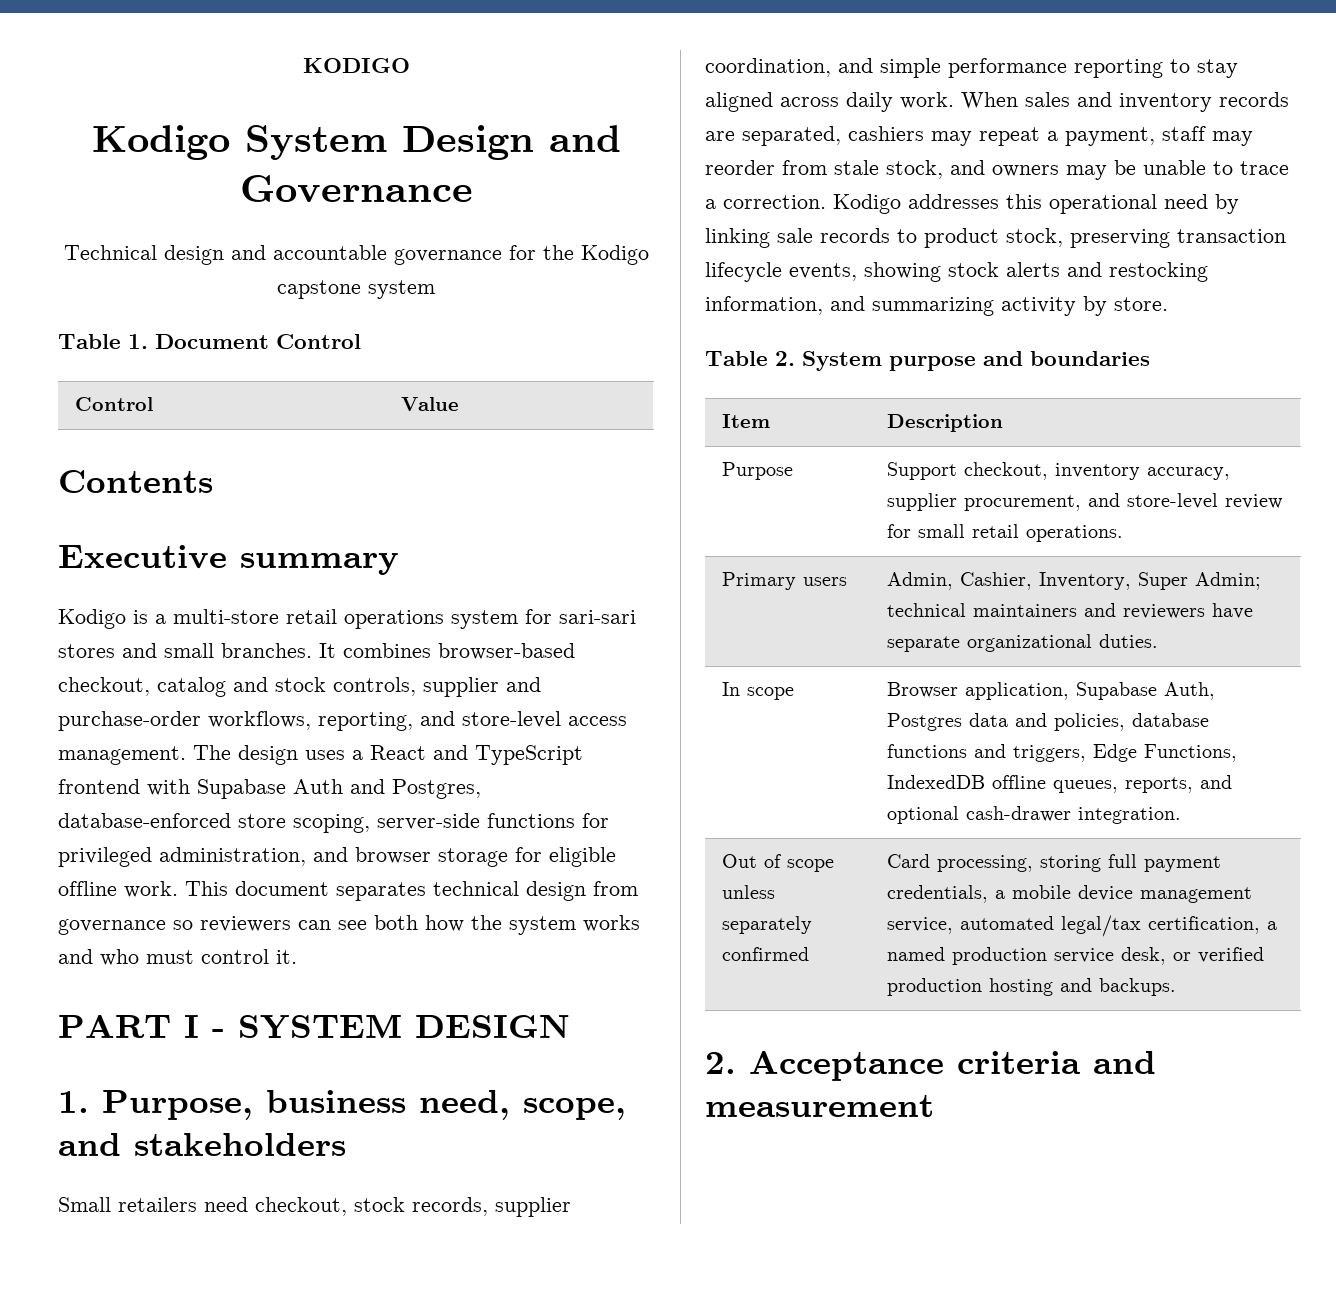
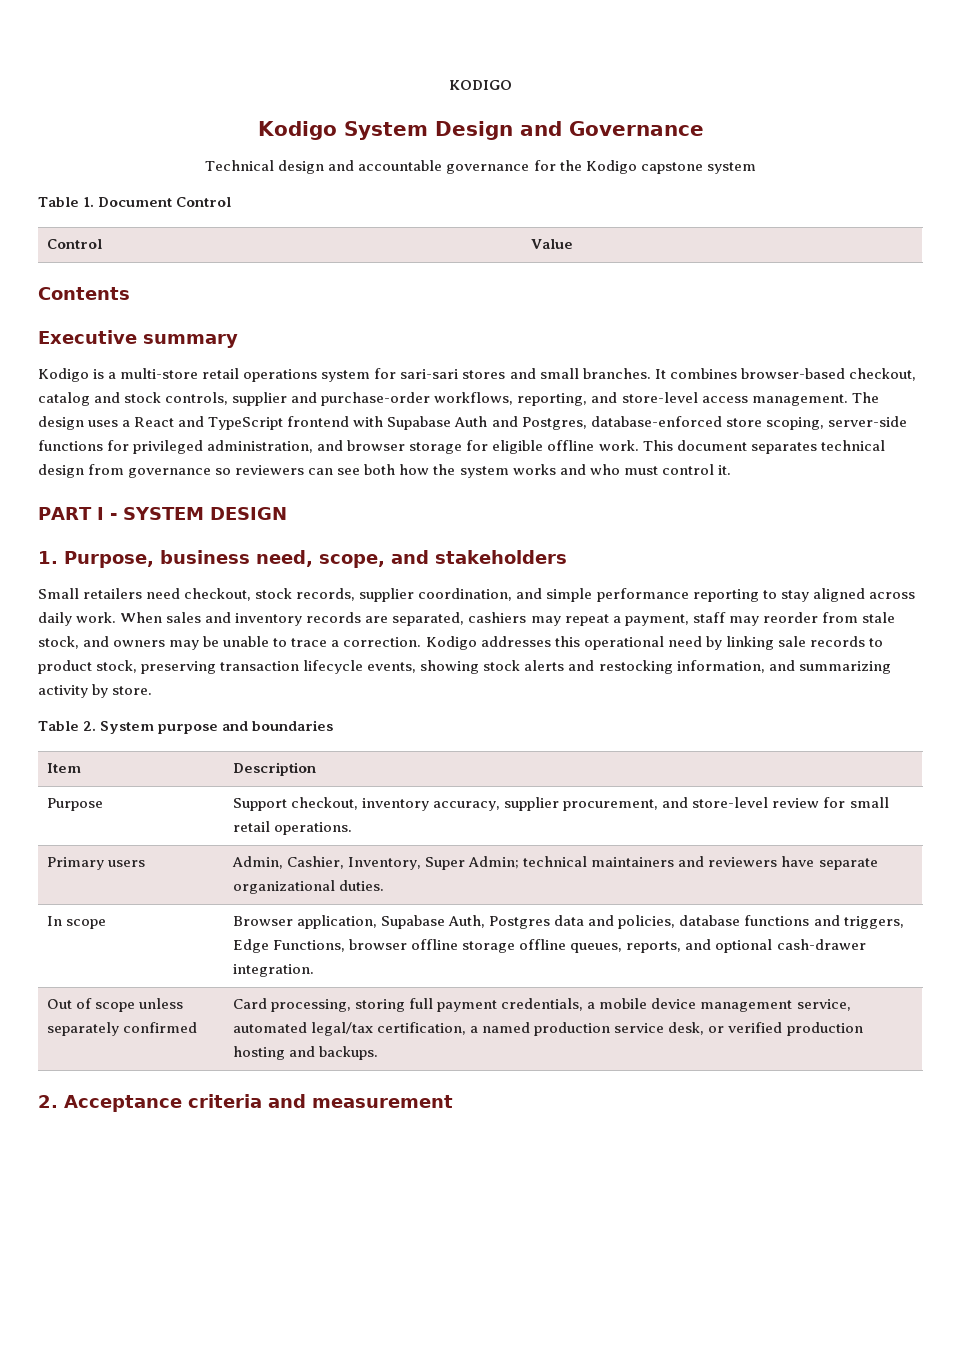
- In scope | Browser application, Supabase Auth, Postgres data and policies, database functions and triggers, Edge Functions, IndexedDB offline queues, reports, and optional cash-drawer integration.
+ In scope | Browser application, Supabase Auth, Postgres data and policies, database functions and triggers, Edge Functions, browser offline storage offline queues, reports, and optional cash-drawer integration.

